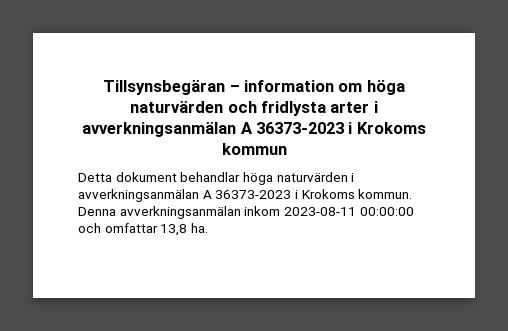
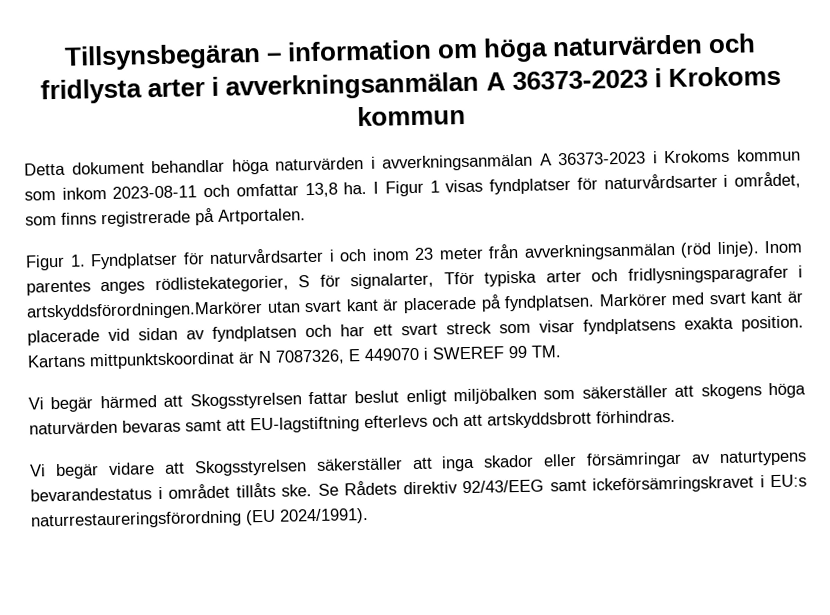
- Detta dokument behandlar höga naturvärden i avverkningsanmälan A 36373-2023 i Krokoms kommun. Denna avverkningsanmälan inkom 2023-08-11 00:00:00 och omfattar 13,8 ha.
+ Detta dokument behandlar höga naturvärden i avverkningsanmälan A 36373-2023 i Krokoms kommun som inkom 2023-08-11 och omfattar 13,8 ha.
+ I Figur 1 visas fyndplatser för naturvårdsarter i området, som finns registrerade på Artportalen.
+ Figur 1. Fyndplatser för naturvårdsarter i och inom 23 meter från avverkningsanmälan (röd linje). Inom parentes anges rödlistekategorier, S för signalarter, Tför typiska arter och fridlysningsparagrafer i artskyddsförordningen.Markörer utan svart kant är placerade på fyndplatsen. Markörer med svart kant är placerade vid sidan av fyndplatsen och har ett svart streck som visar fyndplatsens exakta position. Kartans mittpunktskoordinat är N 7087326, E 449070 i SWEREF 99 TM.
+ Vi begär härmed att Skogsstyrelsen fattar beslut enligt miljöbalken som säkerställer att skogens höga naturvärden bevaras samt att EU-lagstiftning efterlevs och att artskyddsbrott förhindras.
+ Vi begär vidare att Skogsstyrelsen säkerställer att inga skador eller försämringar av naturtypens bevarandestatus i området tillåts ske. Se Rådets direktiv 92/43/EEG samt ickeförsämringskravet i EU:s naturrestaureringsförordning (EU 2024/1991).

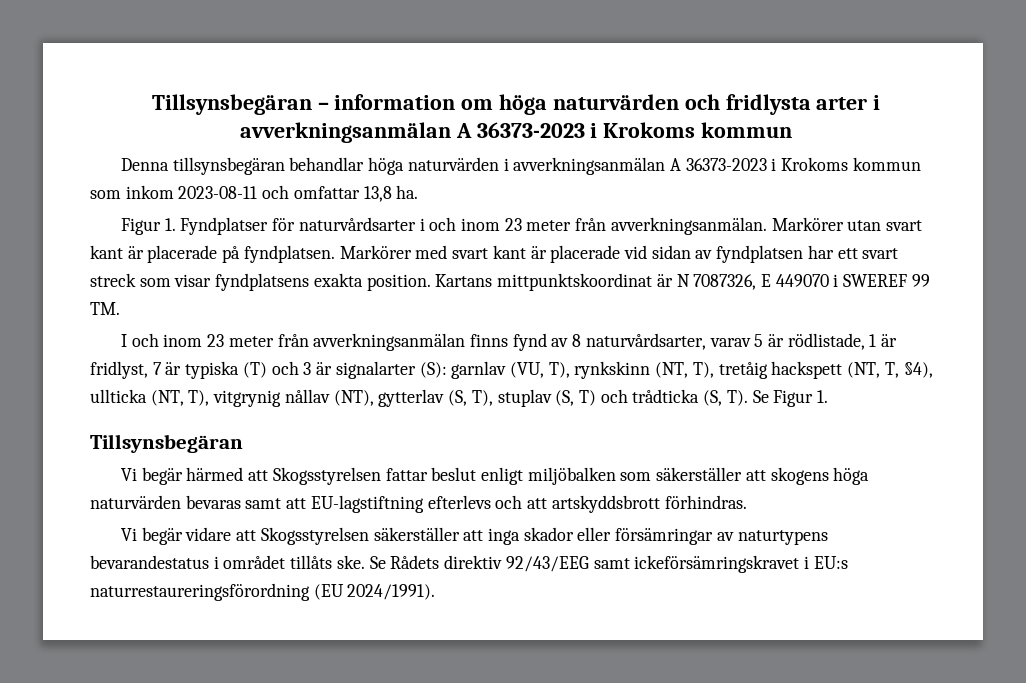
- Detta dokument behandlar höga naturvärden i avverkningsanmälan A 36373-2023 i Krokoms kommun som inkom 2023-08-11 och omfattar 13,8 ha. I Figur 1 visas fyndplatser för naturvårdsarter i området, som finns registrerade på Artportalen.
+ Denna tillsynsbegäran behandlar höga naturvärden i avverkningsanmälan A 36373-2023 i Krokoms kommun som inkom 2023-08-11 och omfattar 13,8 ha.
- Figur 1. Fyndplatser för naturvårdsarter i och inom 23 meter från avverkningsanmälan (röd linje). Inom parentes anges rödlistekategorier, S för signalarter, Tför typiska arter och fridlysningsparagrafer i artskyddsförordningen.Markörer utan svart kant är placerade på fyndplatsen.
+ Figur 1. Fyndplatser för naturvårdsarter i och inom 23 meter från avverkningsanmälan. Markörer utan svart kant är placerade på fyndplatsen.
- Markörer med svart kant är placerade vid sidan av fyndplatsen och har ett svart streck som visar fyndplatsens exakta position.
+ Markörer med svart kant är placerade vid sidan av fyndplatsen har ett svart streck som visar fyndplatsens exakta position.
+ I och inom 23 meter från avverkningsanmälan finns fynd av 8 naturvårdsarter, varav 5 är rödlistade, 1 är fridlyst, 7 är typiska (T) och 3 är signalarter (S): garnlav (VU, T), rynkskinn (NT, T), tretåig hackspett (NT, T, §4), ullticka (NT, T), vitgrynig nållav (NT), gytterlav (S, T), stuplav (S, T) och trådticka (S, T). Se Figur 1.
+ Tillsynsbegäran

